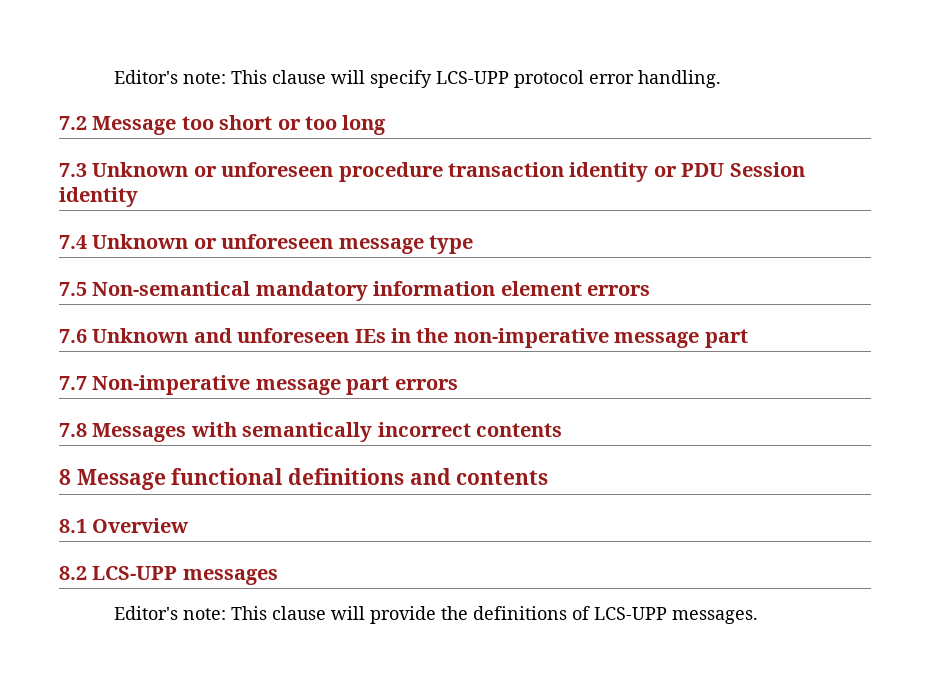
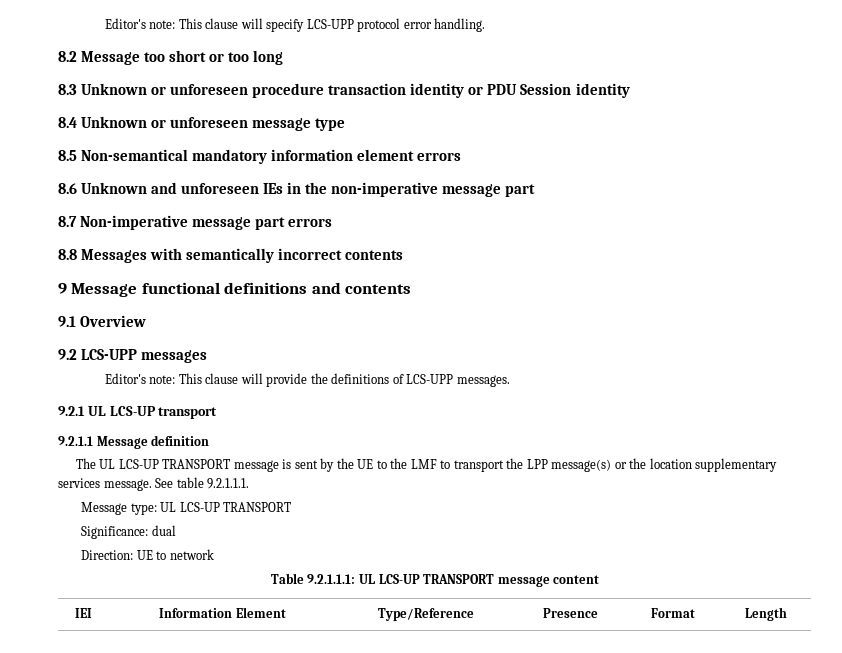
- 7.2 Message too short or too long
+ 8.2 Message too short or too long
- 7.3 Unknown or unforeseen procedure transaction identity or PDU Session identity
+ 8.3 Unknown or unforeseen procedure transaction identity or PDU Session identity
- 7.4 Unknown or unforeseen message type
+ 8.4 Unknown or unforeseen message type
- 7.5 Non-semantical mandatory information element errors
+ 8.5 Non-semantical mandatory information element errors
- 7.6 Unknown and unforeseen IEs in the non-imperative message part
+ 8.6 Unknown and unforeseen IEs in the non-imperative message part
- 7.7 Non-imperative message part errors
+ 8.7 Non-imperative message part errors
- 7.8 Messages with semantically incorrect contents
+ 8.8 Messages with semantically incorrect contents
- 8 Message functional definitions and contents
+ 9 Message functional definitions and contents
- 8.1 Overview
+ 9.1 Overview
- 8.2 LCS-UPP messages
+ 9.2 LCS-UPP messages
+ 9.2.1 UL LCS-UP transport
+ 9.2.1.1 Message definition
+ The UL LCS-UP TRANSPORT message is sent by the UE to the LMF to transport the LPP message(s) or the location supplementary services message. See table 9.2.1.1.1.
+ Message type: UL LCS-UP TRANSPORT
+ Significance: dual
+ Direction: UE to network
+ Table 9.2.1.1.1: UL LCS-UP TRANSPORT message content
+ IEI | Information Element | Type/Reference | Presence | Format | Length

